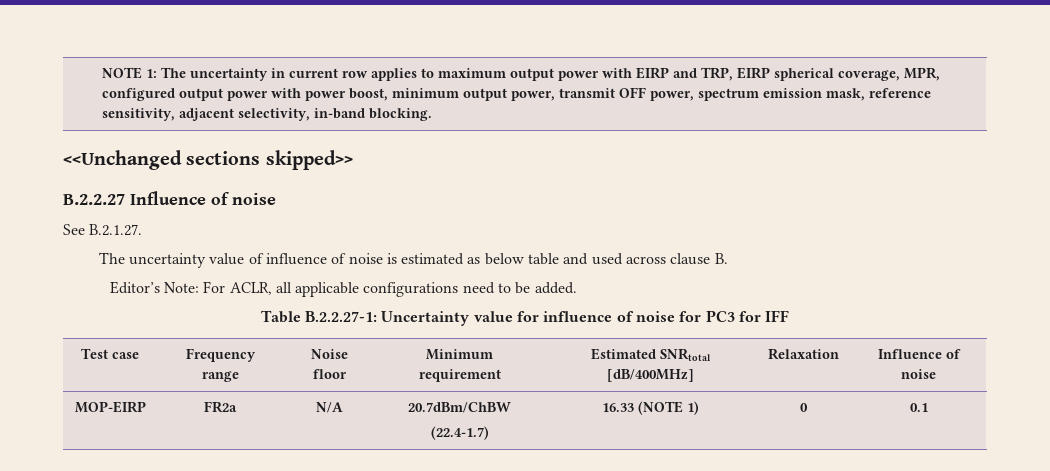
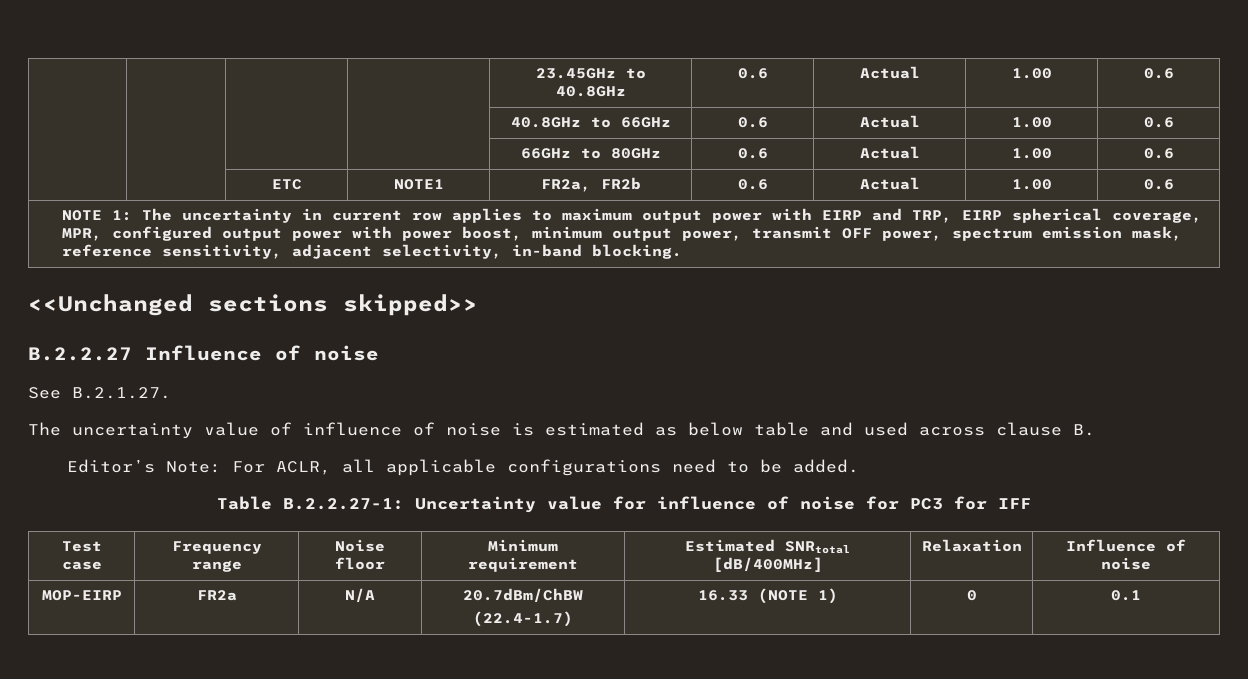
+ 23.45GHz to 40.8GHz | 0.6 | Actual | 1.00 | 0.6
+ | | | | 40.8GHz to 66GHz | 0.6 | Actual | 1.00 | 0.6
+ | | | | 66GHz to 80GHz | 0.6 | Actual | 1.00 | 0.6
+ | | ETC | NOTE1 | FR2a, FR2b | 0.6 | Actual | 1.00 | 0.6

